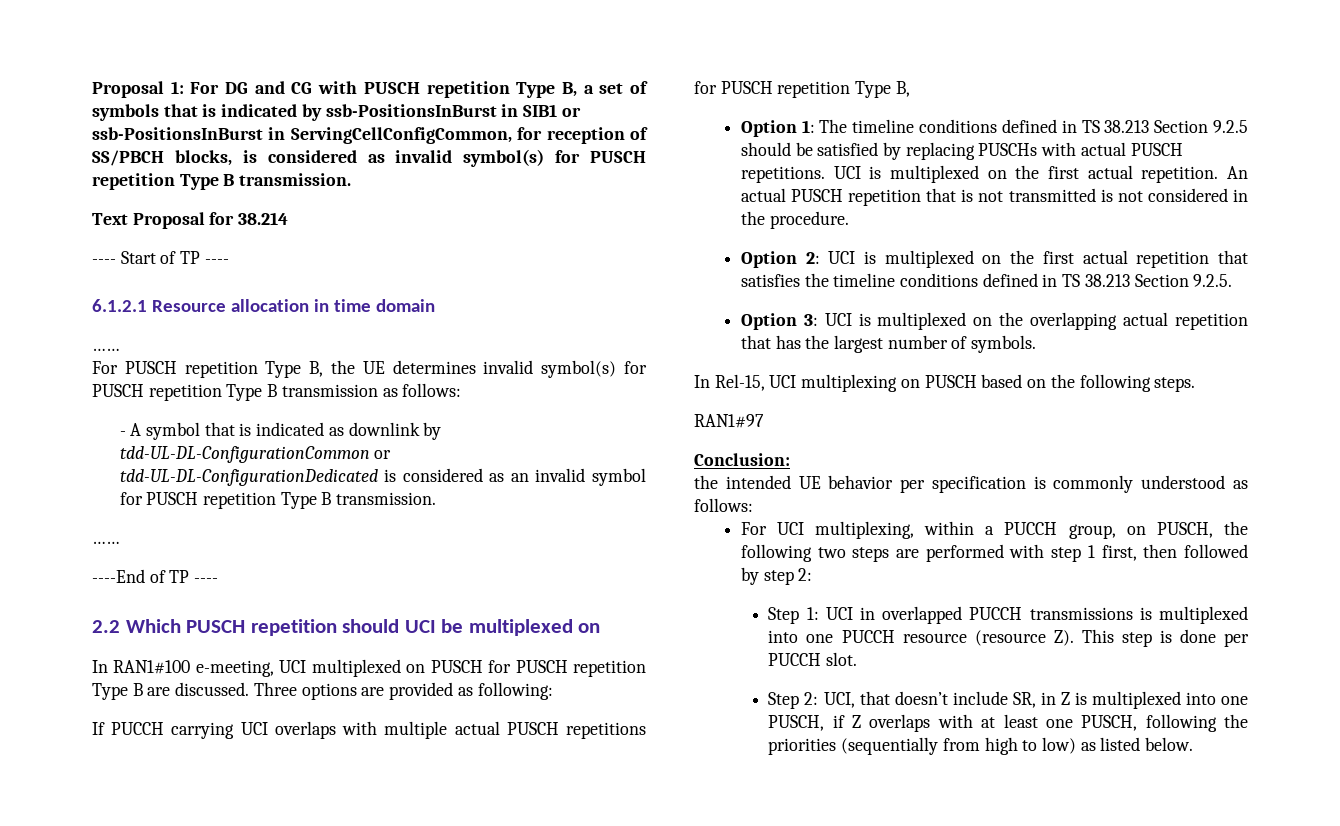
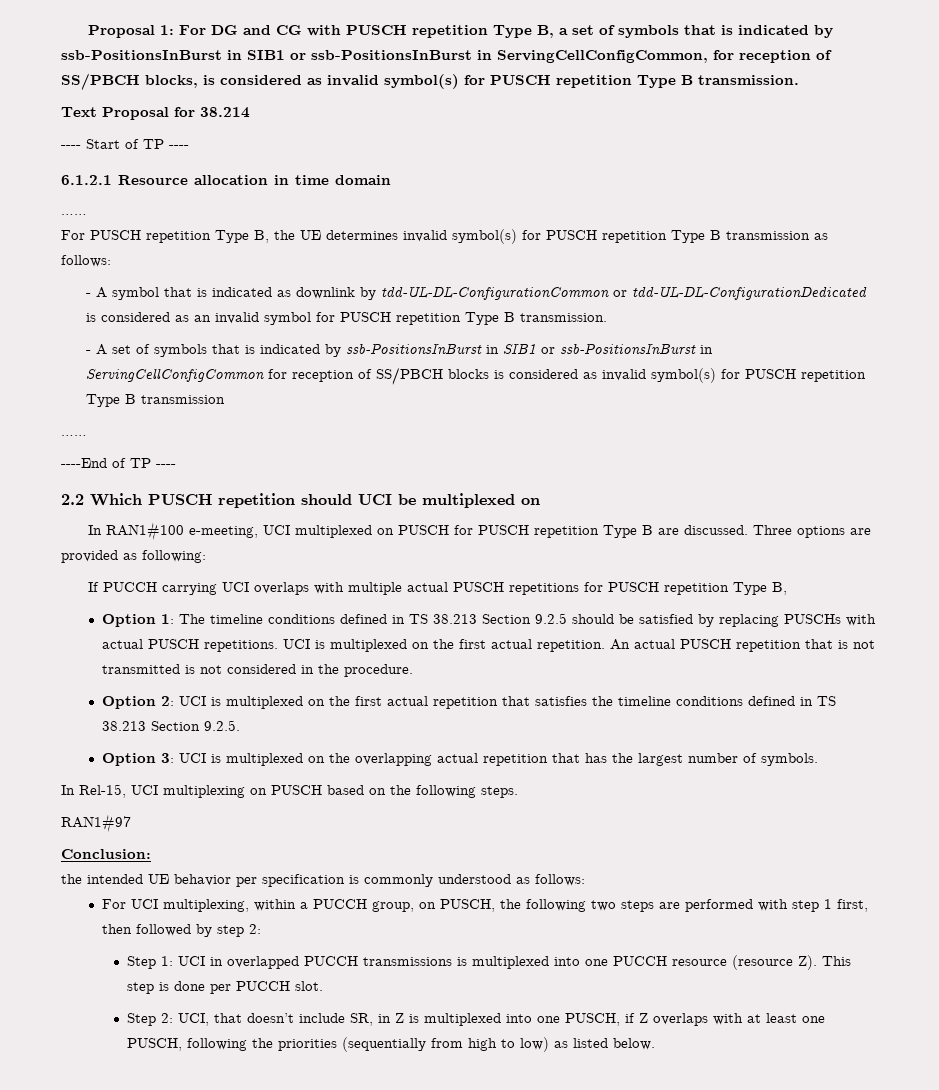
+ - A set of symbols that is indicated by ssb-PositionsInBurst in SIB1 or ssb-PositionsInBurst in ServingCellConfigCommon for reception of SS/PBCH blocks is considered as invalid symbol(s) for PUSCH repetition Type B transmission

